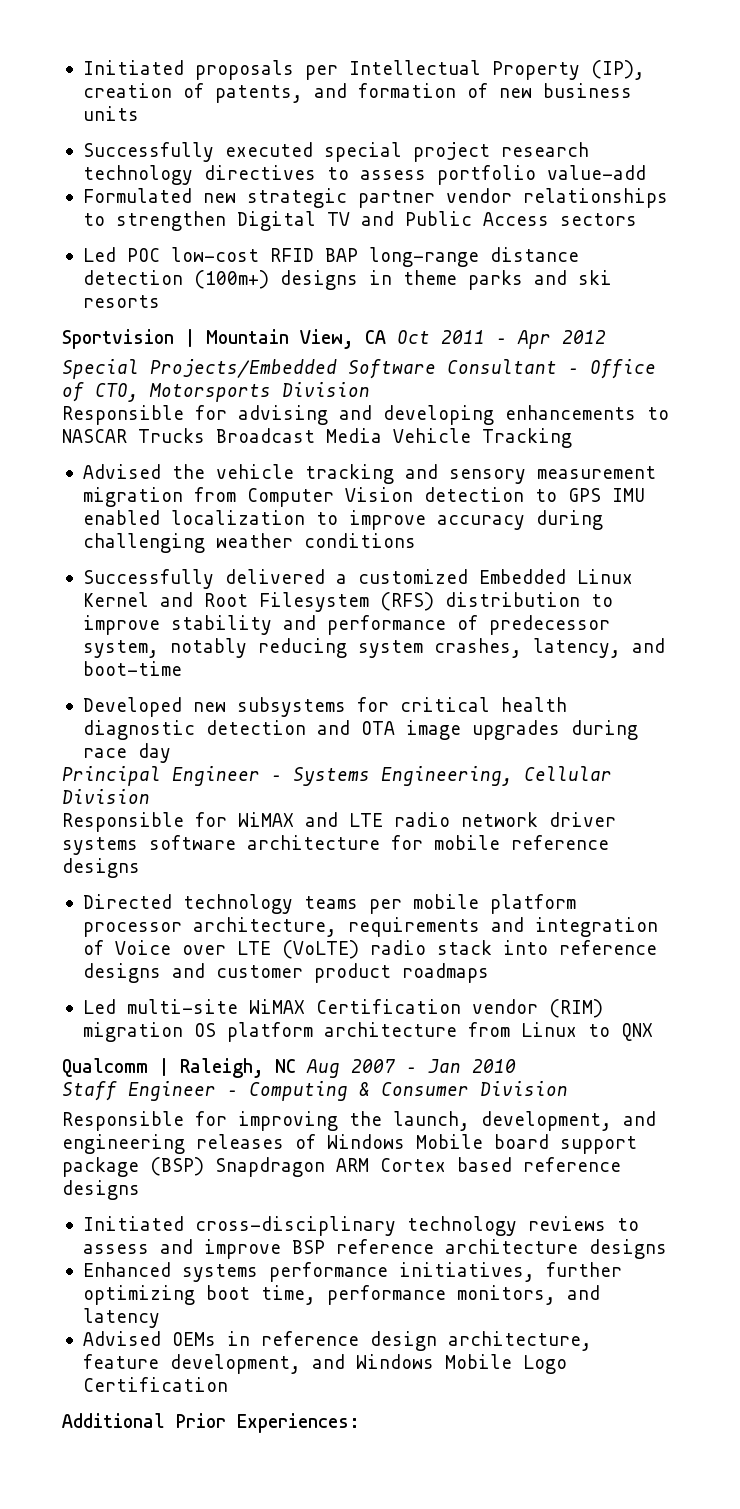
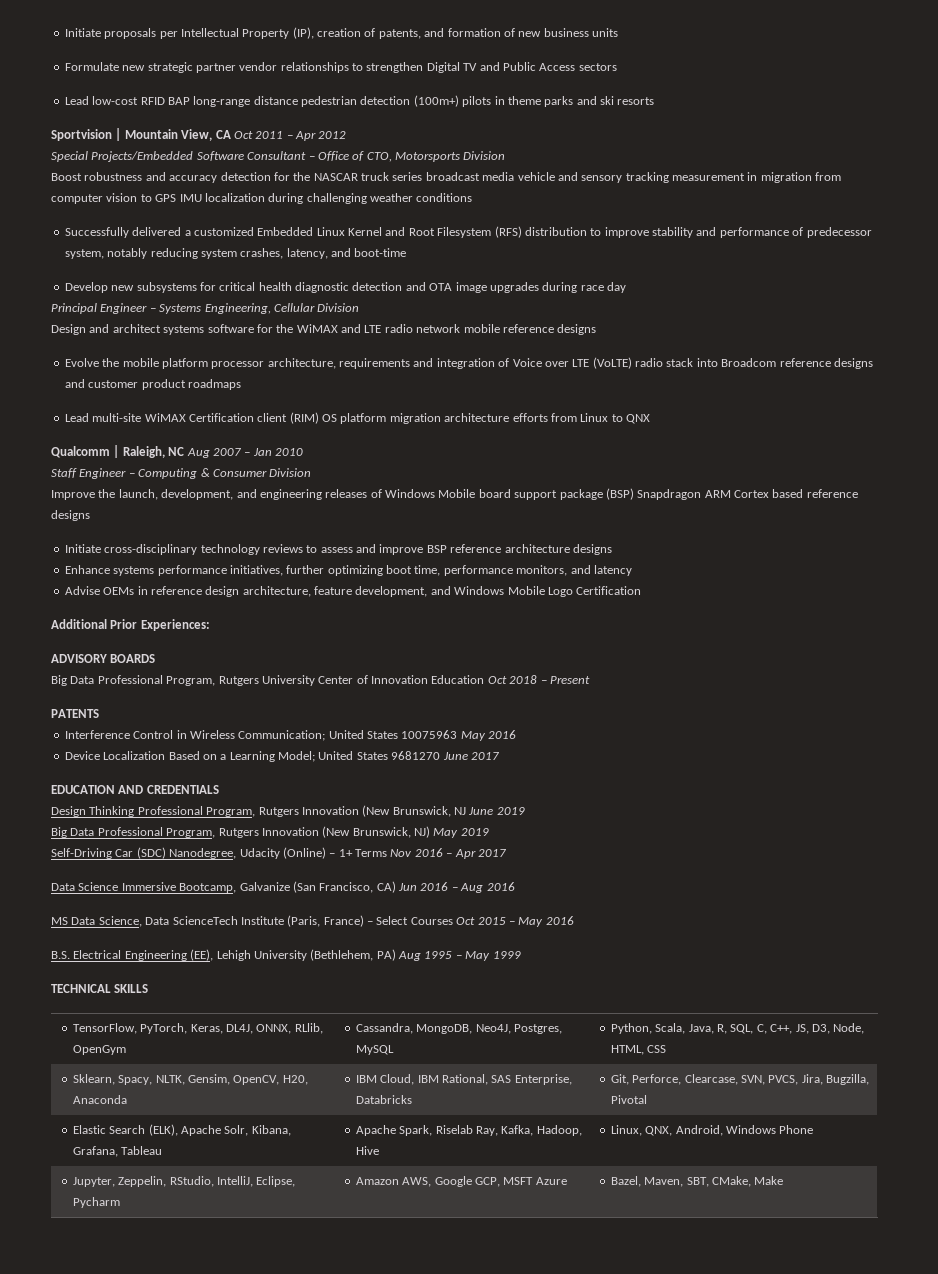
- Initiated proposals per Intellectual Property (IP), creation of patents, and formation of new business units
+ Initiate proposals per Intellectual Property (IP), creation of patents, and formation of new business units
- Successfully executed special project research technology directives to assess portfolio value-add
- Formulated new strategic partner vendor relationships to strengthen Digital TV and Public Access sectors
+ Formulate new strategic partner vendor relationships to strengthen Digital TV and Public Access sectors
- Led POC low-cost RFID BAP long-range distance detection (100m+) designs in theme parks and ski resorts
+ Lead low-cost RFID BAP long-range distance pedestrian detection (100m+) pilots in theme parks and ski resorts
- Responsible for advising and developing enhancements to NASCAR Trucks Broadcast Media Vehicle Tracking
- Advised the vehicle tracking and sensory measurement migration from Computer Vision detection to GPS IMU enabled localization to improve accuracy during challenging weather conditions
+ Boost robustness and accuracy detection for the NASCAR truck series broadcast media vehicle and sensory tracking measurement in migration from computer vision to GPS IMU localization during challenging weather conditions
- Developed new subsystems for critical health diagnostic detection and OTA image upgrades during race day
+ Develop new subsystems for critical health diagnostic detection and OTA image upgrades during race day
- Responsible for WiMAX and LTE radio network driver systems software architecture for mobile reference designs
+ Design and architect systems software for the WiMAX and LTE radio network mobile reference designs
- Directed technology teams per mobile platform processor architecture, requirements and integration of Voice over LTE (VoLTE) radio stack into reference designs and customer product roadmaps
+ Evolve the mobile platform processor architecture, requirements and integration of Voice over LTE (VoLTE) radio stack into Broadcom reference designs and customer product roadmaps
- Led multi-site WiMAX Certification vendor (RIM) migration OS platform architecture from Linux to QNX
+ Lead multi-site WiMAX Certification client (RIM) OS platform migration architecture efforts from Linux to QNX
- Responsible for improving the launch, development, and engineering releases of Windows Mobile board support package (BSP) Snapdragon ARM Cortex based reference designs
+ Improve the launch, development, and engineering releases of Windows Mobile board support package (BSP) Snapdragon ARM Cortex based reference designs
- Initiated cross-disciplinary technology reviews to assess and improve BSP reference architecture designs
+ Initiate cross-disciplinary technology reviews to assess and improve BSP reference architecture designs
- Enhanced systems performance initiatives, further optimizing boot time, performance monitors, and latency
+ Enhance systems performance initiatives, further optimizing boot time, performance monitors, and latency
- Advised OEMs in reference design architecture, feature development, and Windows Mobile Logo Certification
+ Advise OEMs in reference design architecture, feature development, and Windows Mobile Logo Certification
+ ADVISORY BOARDS
+ Big Data Professional Program, Rutgers University Center of Innovation Education Oct 2018 – Present
+ PATENTS
+ Interference Control in Wireless Communication; United States 10075963 May 2016
+ Device Localization Based on a Learning Model; United States 9681270 June 2017
+ EDUCATION AND CREDENTIALS
+ Design Thinking Professional Program, Rutgers Innovation (New Brunswick, NJ June 2019
+ Big Data Professional Program, Rutgers Innovation (New Brunswick, NJ) May 2019
+ Self-Driving Car (SDC) Nanodegree, Udacity (Online) – 1+ Terms Nov 2016 – Apr 2017
+ Data Science Immersive Bootcamp, Galvanize (San Francisco, CA) Jun 2016 – Aug 2016
+ MS Data Science, Data ScienceTech Institute (Paris, France) – Select Courses Oct 2015 – May 2016
+ B.S. Electrical Engineering (EE), Lehigh University (Bethlehem, PA) Aug 1995 – May 1999
+ TECHNICAL SKILLS
+ TensorFlow, PyTorch, Keras, DL4J, ONNX, RLlib, OpenGym | Cassandra, MongoDB, Neo4J, Postgres, MySQL | Python, Scala, Java, R, SQL, C, C++, JS, D3, Node, HTML, CSS
+ Sklearn, Spacy, NLTK, Gensim, OpenCV, H20, Anaconda | IBM Cloud, IBM Rational, SAS Enterprise, Databricks | Git, Perforce, Clearcase, SVN, PVCS, Jira, Bugzilla, Pivotal
+ Elastic Search (ELK), Apache Solr, Kibana, Grafana, Tableau | Apache Spark, Riselab Ray, Kafka, Hadoop, Hive | Linux, QNX, Android, Windows Phone
+ Jupyter, Zeppelin, RStudio, IntelliJ, Eclipse, Pycharm | Amazon AWS, Google GCP, MSFT Azure | Bazel, Maven, SBT, CMake, Make

